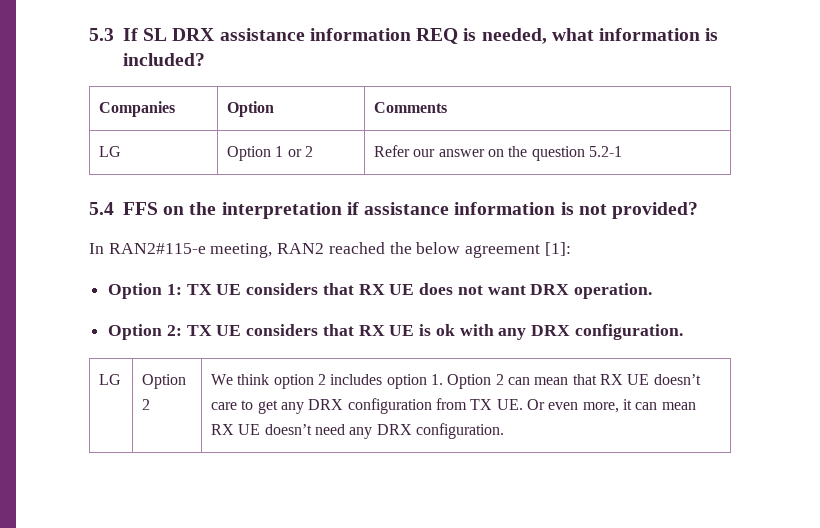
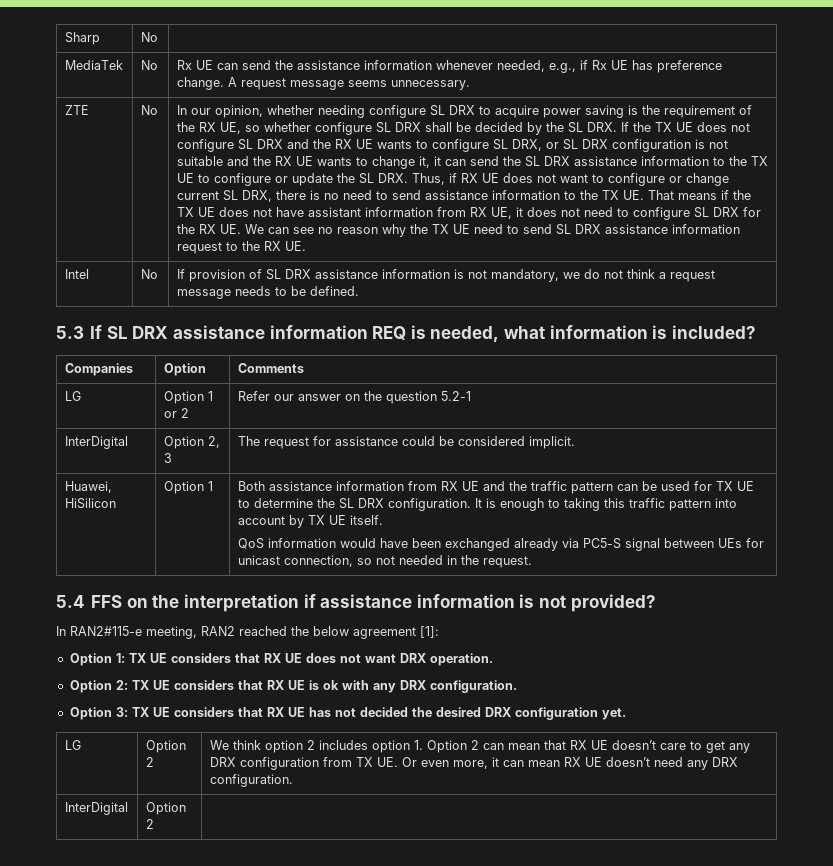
+ Sharp | No |
+ MediaTek | No | Rx UE can send the assistance information whenever needed, e.g., if Rx UE has preference change. A request message seems unnecessary.
+ ZTE | No | In our opinion, whether needing configure SL DRX to acquire power saving is the requirement of the RX UE, so whether configure SL DRX shall be decided by the SL DRX. If the TX UE does not configure SL DRX and the RX UE wants to configure SL DRX, or SL DRX configuration is not suitable and the RX UE wants to change it, it can send the SL DRX assistance information to the TX UE to configure or update the SL DRX. Thus, if RX UE does not want to configure or change current SL DRX, there is no need to send assistance information to the TX UE. That means if the TX UE does not have assistant information from RX UE, it does not need to configure SL DRX for the RX UE. We can see no reason why the TX UE need to send SL DRX assistance information request to the RX UE.
+ Intel | No | If provision of SL DRX assistance information is not mandatory, we do not think a request message needs to be defined.
+ InterDigital | Option 2, 3 | The request for assistance could be considered implicit.
+ Huawei, HiSilicon | Option 1 | Both assistance information from RX UE and the traffic pattern can be used for TX UE to determine the SL DRX configuration. It is enough to taking this traffic pattern into account by TX UE itself.
+ QoS information would have been exchanged already via PC5-S signal between UEs for unicast connection, so not needed in the request.
+ Option 3: TX UE considers that RX UE has not decided the desired DRX configuration yet.
+ InterDigital | Option 2 |

